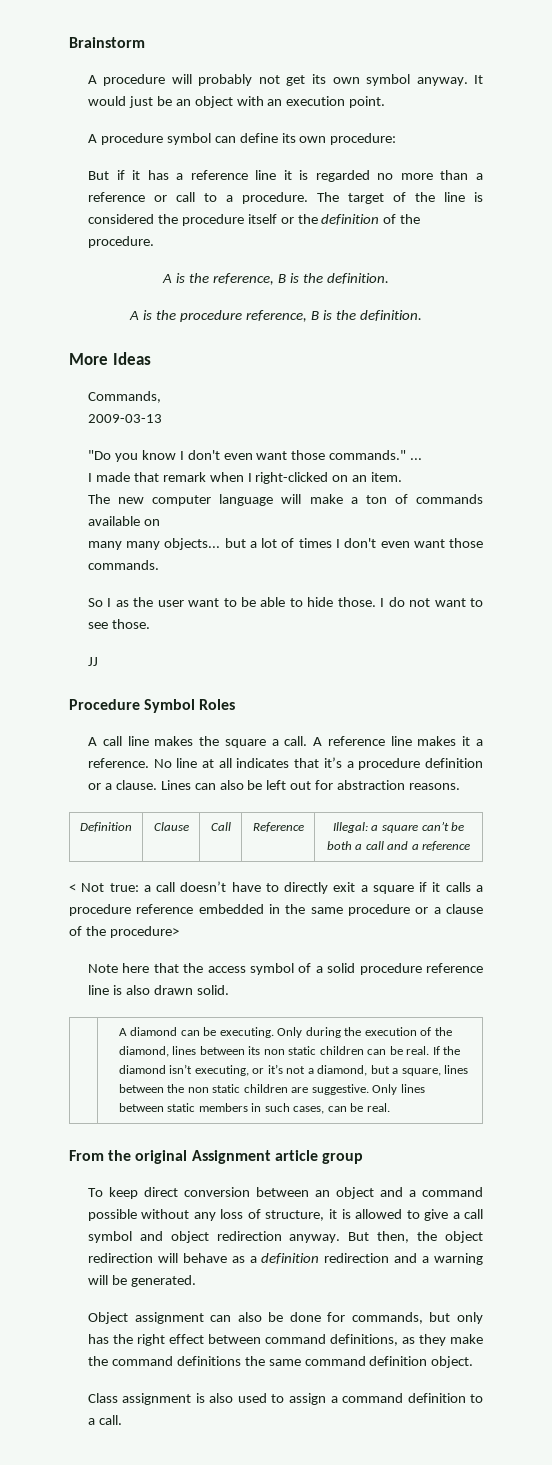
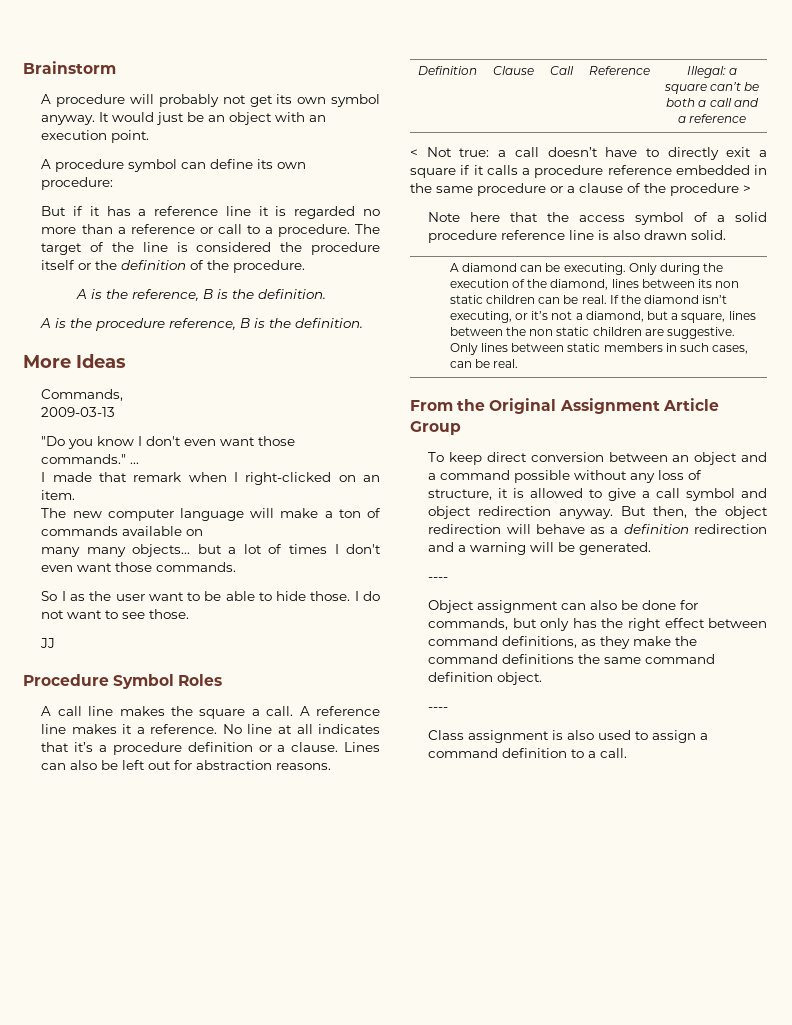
- < Not true: a call doesn’t have to directly exit a square if it calls a procedure reference embedded in the same procedure or a clause of the procedure>
+ < Not true: a call doesn’t have to directly exit a square if it calls a procedure reference embedded in the same procedure or a clause of the procedure >
- From the original Assignment article group
+ From the Original Assignment Article Group
  But then, the object redirection will behave as a definition redirection and a warning will be generated.
+ ----
  Object assignment can also be done for commands, but only has the right effect between command definitions, as they make the command definitions the same command definition object.
+ ----

